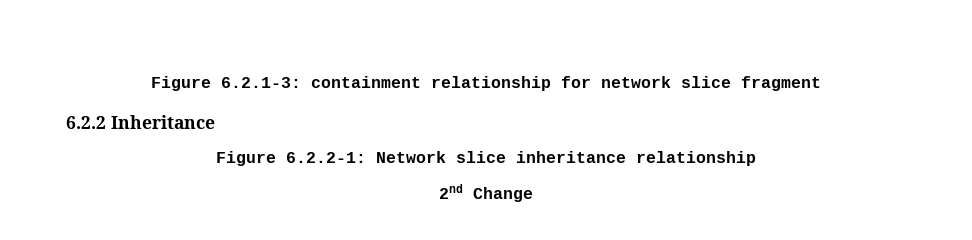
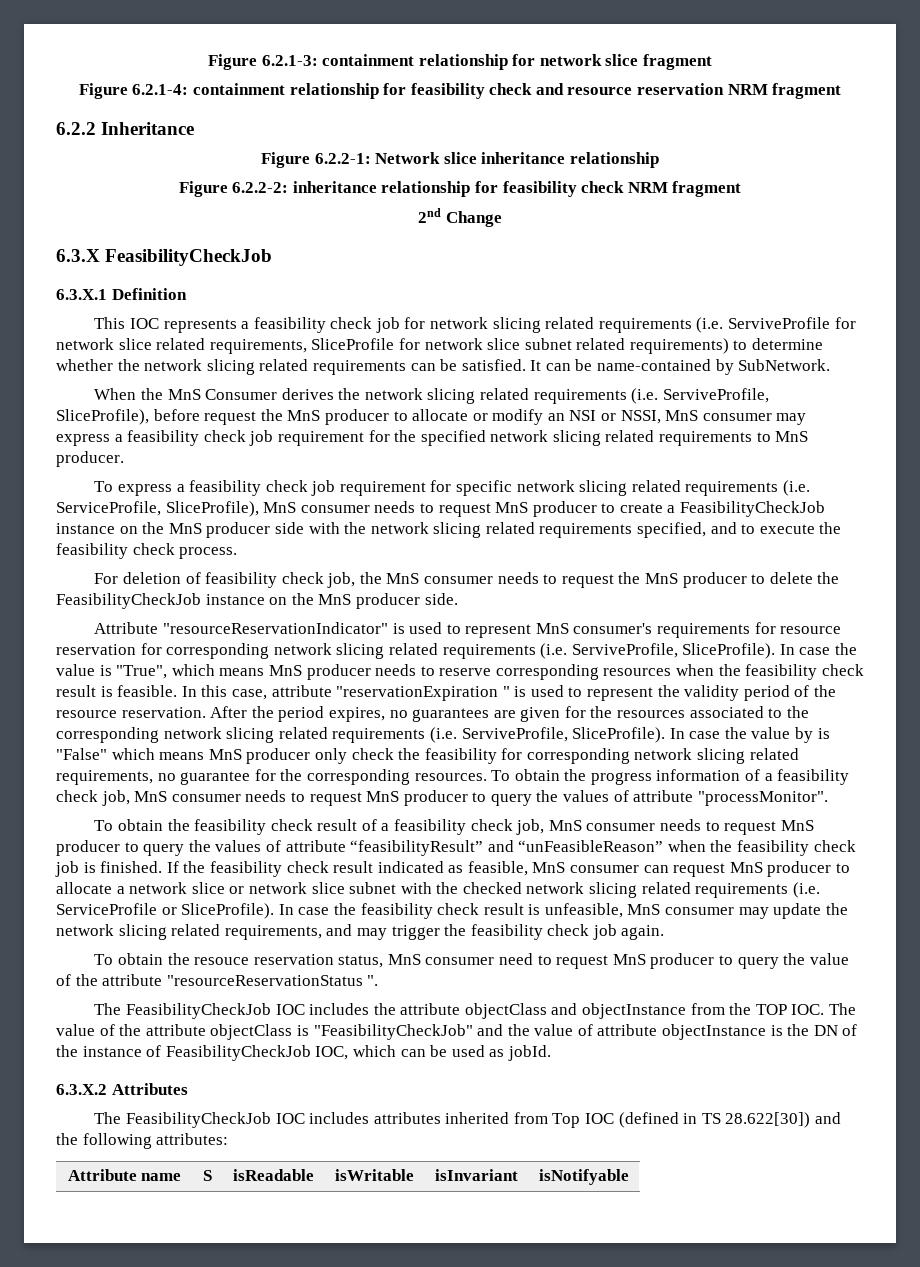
+ Figure 6.2.1-4: containment relationship for feasibility check and resource reservation NRM fragment
+ Figure 6.2.2-2: inheritance relationship for feasibility check NRM fragment
  2nd Change
+ 6.3.X FeasibilityCheckJob
+ 6.3.X.1 Definition
+ This IOC represents a feasibility check job for network slicing related requirements (i.e. ServiveProfile for network slice related requirements, SliceProfile for network slice subnet related requirements) to determine whether the network slicing related requirements can be satisfied. It can be name-contained by SubNetwork.
+ When the MnS Consumer derives the network slicing related requirements (i.e. ServiveProfile, SliceProfile), before request the MnS producer to allocate or modify an NSI or NSSI, MnS consumer may express a feasibility check job requirement for the specified network slicing related requirements to MnS producer.
+ To express a feasibility check job requirement for specific network slicing related requirements (i.e. ServiceProfile, SliceProfile), MnS consumer needs to request MnS producer to create a FeasibilityCheckJob instance on the MnS producer side with the network slicing related requirements specified, and to execute the feasibility check process.
+ For deletion of feasibility check job, the MnS consumer needs to request the MnS producer to delete the FeasibilityCheckJob instance on the MnS producer side.
+ Attribute "resourceReservationIndicator" is used to represent MnS consumer's requirements for resource reservation for corresponding network slicing related requirements (i.e. ServiveProfile, SliceProfile). In case the value is "True", which means MnS producer needs to reserve corresponding resources when the feasibility check result is feasible. In this case, attribute "reservationExpiration " is used to represent the validity period of the resource reservation. After the period expires, no guarantees are given for the resources associated to the corresponding network slicing related requirements (i.e. ServiveProfile, SliceProfile). In case the value by is "False" which means MnS producer only check the feasibility for corresponding network slicing related requirements, no guarantee for the corresponding resources. To obtain the progress information of a feasibility check job, MnS consumer needs to request MnS producer to query the values of attribute "processMonitor".
+ To obtain the feasibility check result of a feasibility check job, MnS consumer needs to request MnS producer to query the values of attribute “feasibilityResult” and “unFeasibleReason” when the feasibility check job is finished. If the feasibility check result indicated as feasible, MnS consumer can request MnS producer to allocate a network slice or network slice subnet with the checked network slicing related requirements (i.e. ServiceProfile or SliceProfile). In case the feasibility check result is unfeasible, MnS consumer may update the network slicing related requirements, and may trigger the feasibility check job again.
+ To obtain the resouce reservation status, MnS consumer need to request MnS producer to query the value of the attribute "resourceReservationStatus ".
+ The FeasibilityCheckJob IOC includes the attribute objectClass and objectInstance from the TOP IOC. The value of the attribute objectClass is "FeasibilityCheckJob" and the value of attribute objectInstance is the DN of the instance of FeasibilityCheckJob IOC, which can be used as jobId.
+ 6.3.X.2 Attributes
+ The FeasibilityCheckJob IOC includes attributes inherited from Top IOC (defined in TS 28.622[30]) and the following attributes:
+ Attribute name | S | isReadable | isWritable | isInvariant | isNotifyable

